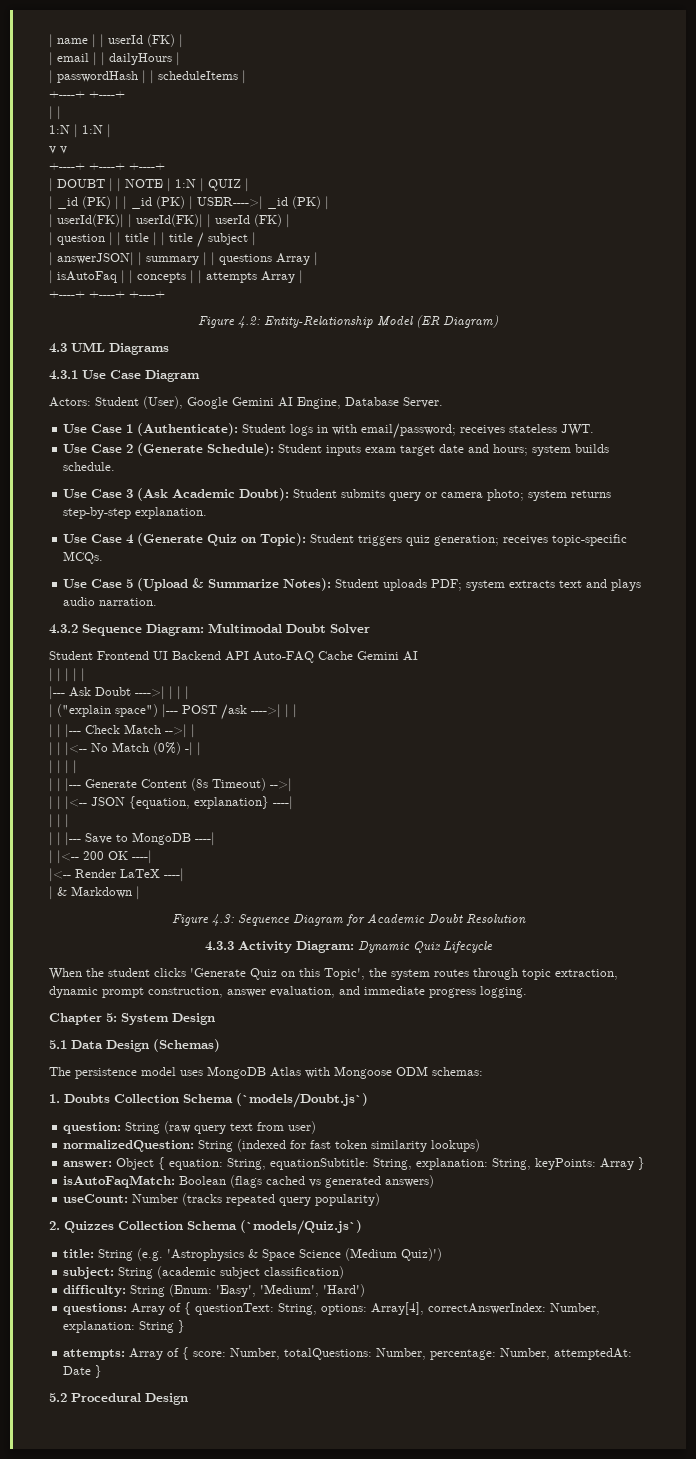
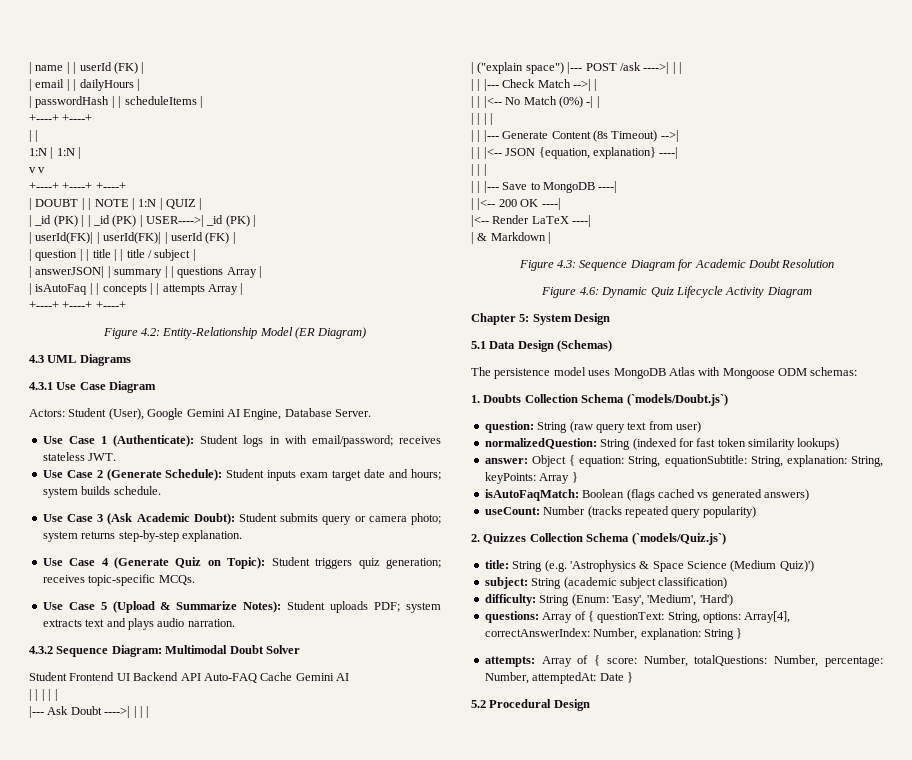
- 4.3.3 Activity Diagram: Dynamic Quiz Lifecycle
- When the student clicks 'Generate Quiz on this Topic', the system routes through topic extraction, dynamic prompt construction, answer evaluation, and immediate progress logging.
+ Figure 4.6: Dynamic Quiz Lifecycle Activity Diagram

